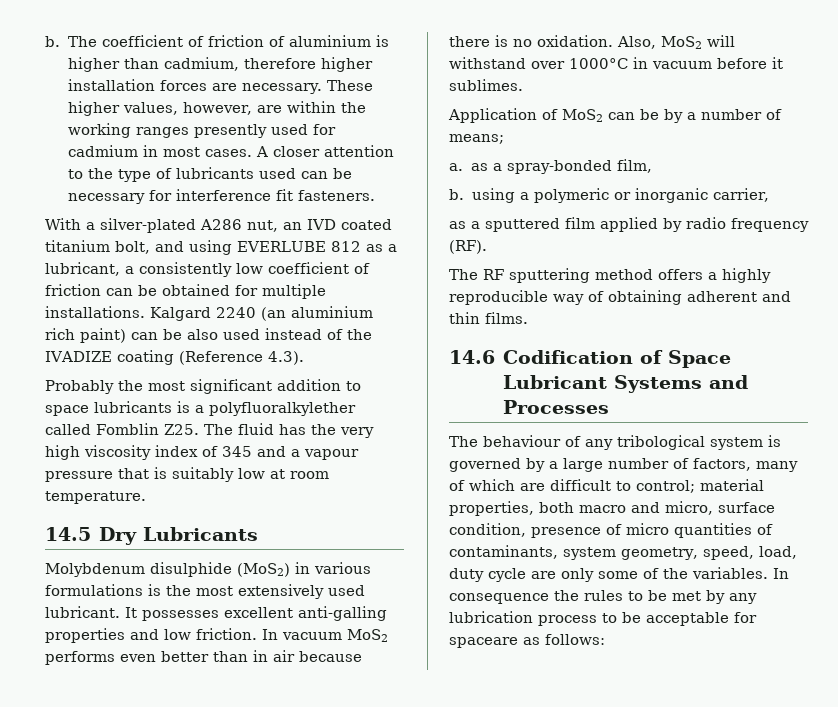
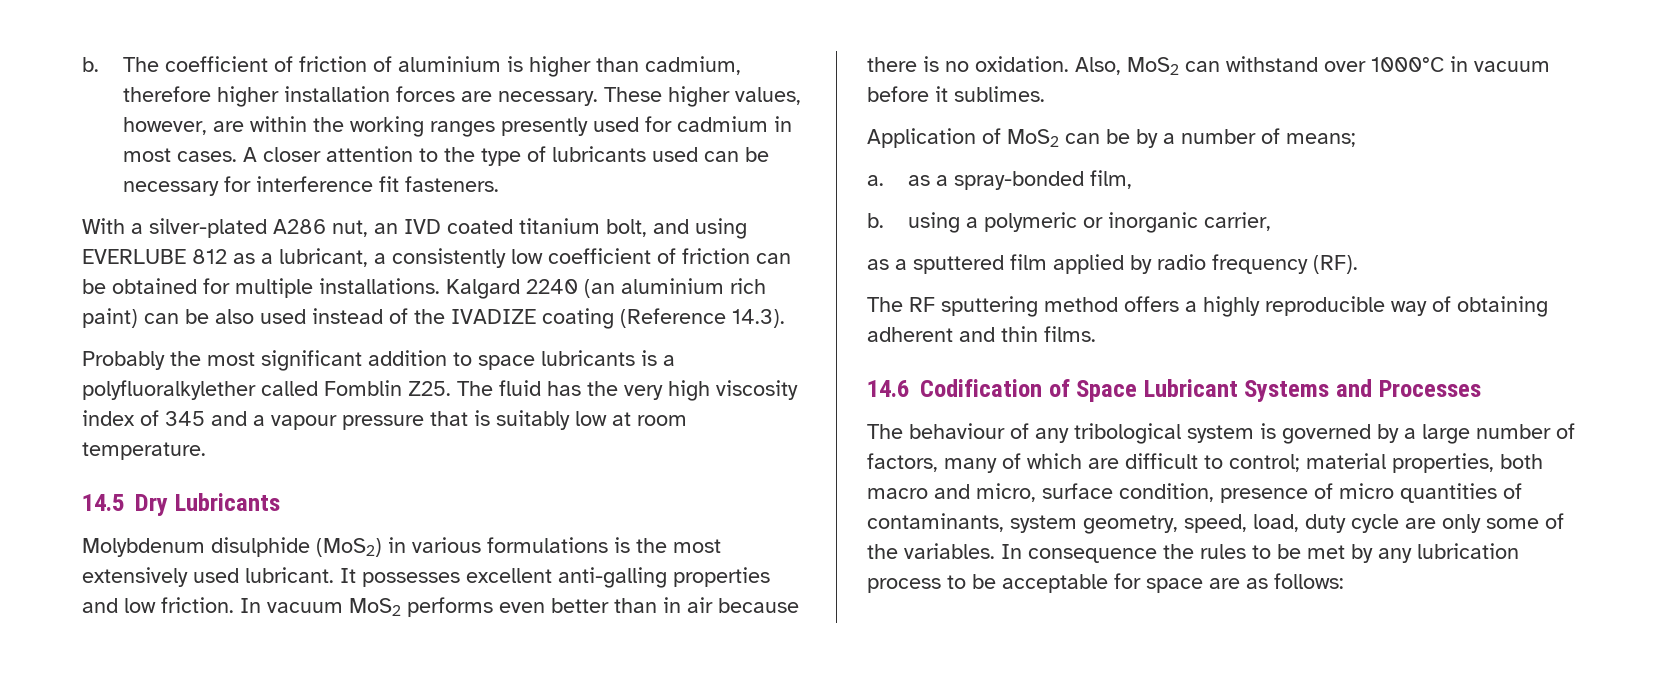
- Kalgard 2240 (an aluminium rich paint) can be also used instead of the IVADIZE coating (Reference 4.3).
+ Kalgard 2240 (an aluminium rich paint) can be also used instead of the IVADIZE coating (Reference 14.3).
- Also, MoS2 will withstand over 1000°C in vacuum before it sublimes.
+ Also, MoS2 can withstand over 1000°C in vacuum before it sublimes.
- In consequence the rules to be met by any lubrication process to be acceptable for spaceare as follows:
+ In consequence the rules to be met by any lubrication process to be acceptable for space are as follows:

